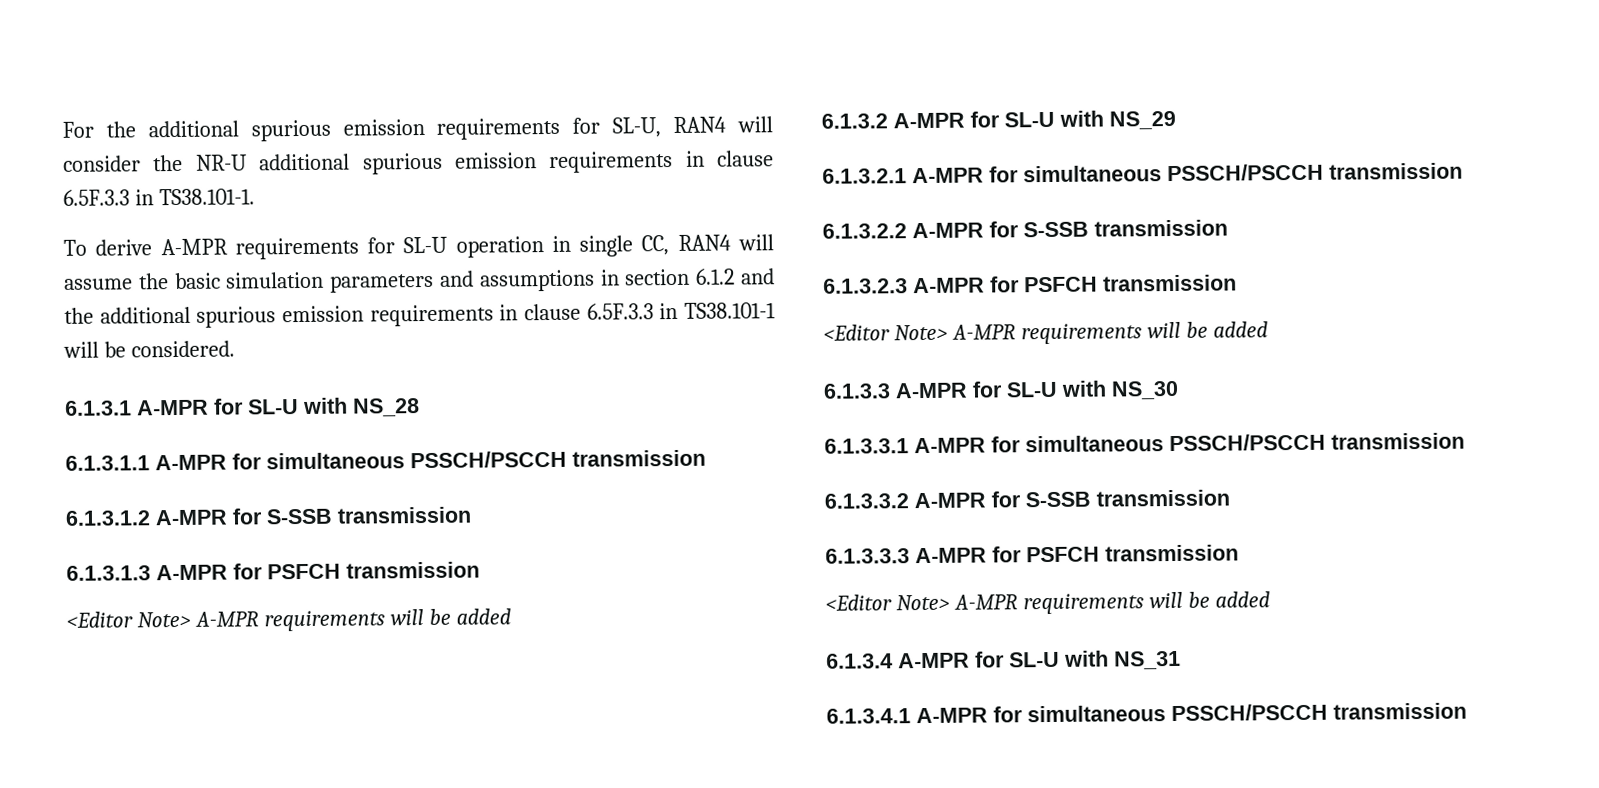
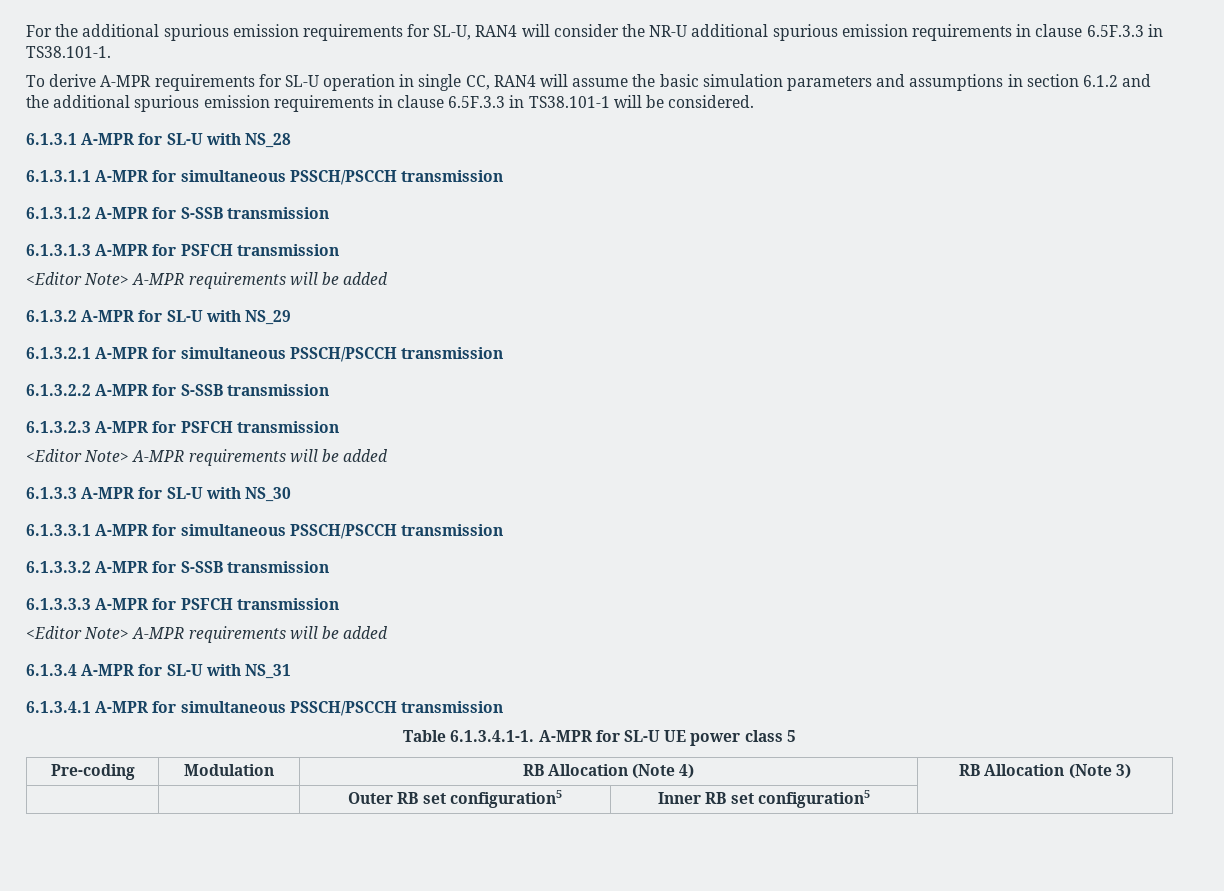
+ Table 6.1.3.4.1-1. A-MPR for SL-U UE power class 5
+ Pre-coding | Modulation | RB Allocation (Note 4) | RB Allocation (Note 3)
+ | | Outer RB set configuration5 | Inner RB set configuration5 |

